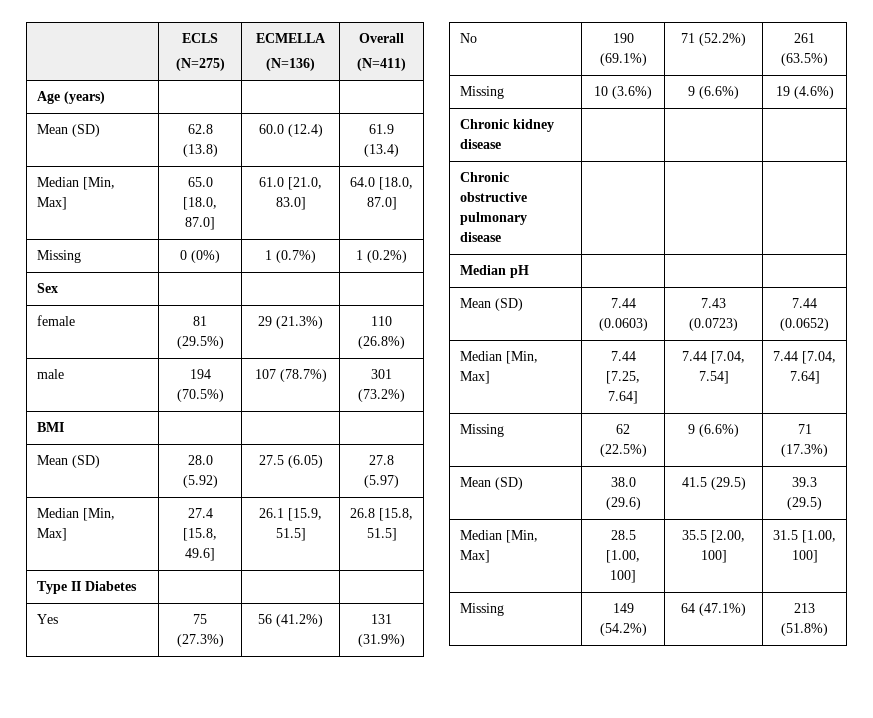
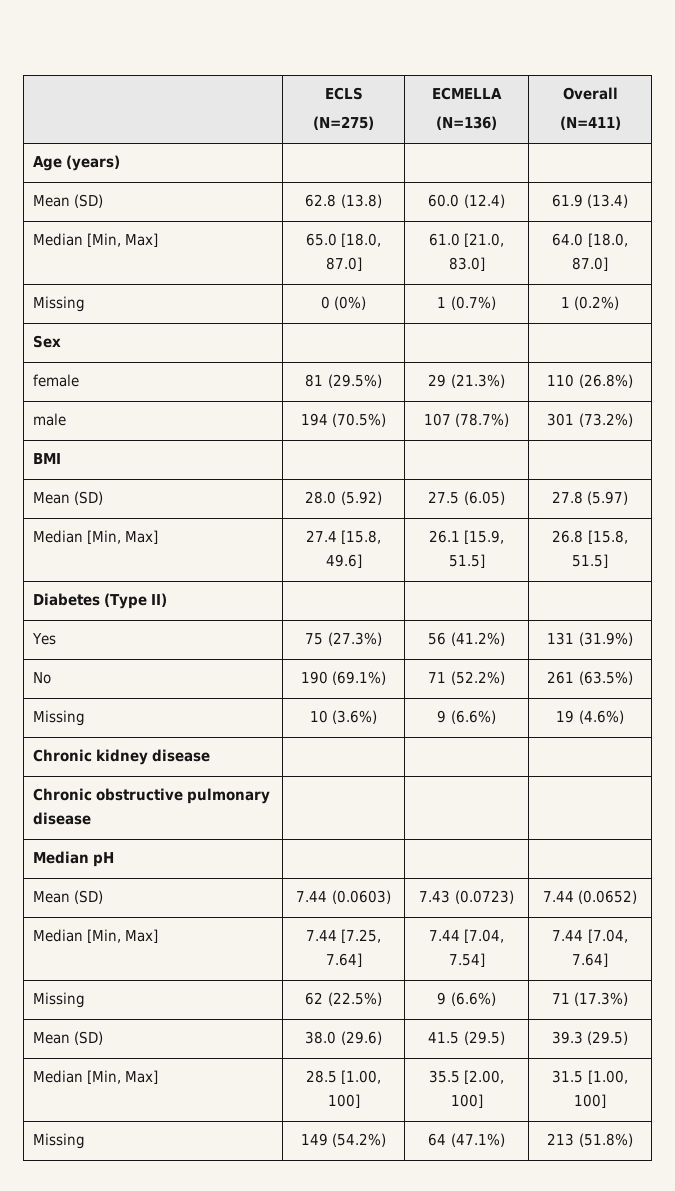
- Type II Diabetes | | |
+ Diabetes (Type II) | | |

